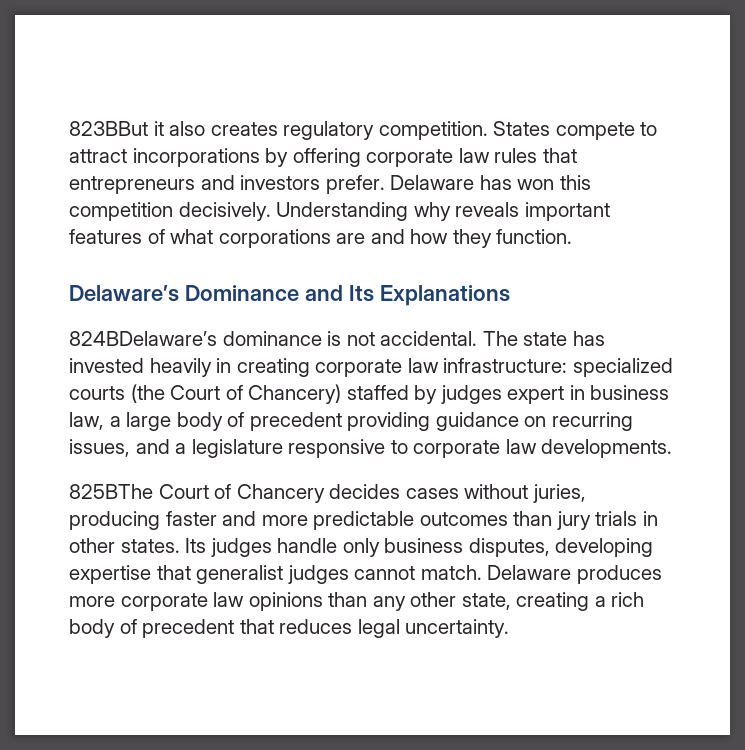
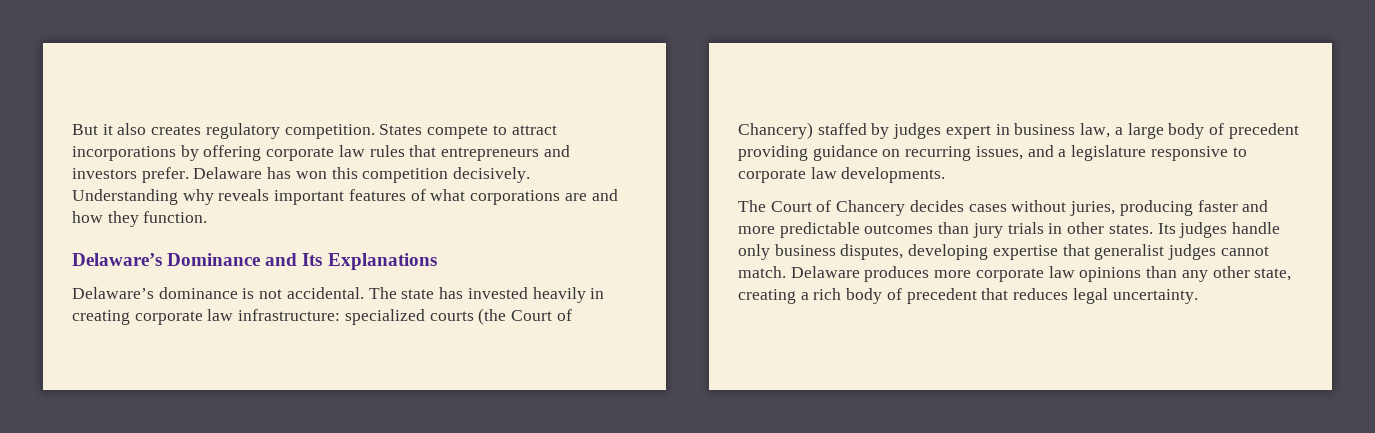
- 823BBut it also creates regulatory competition.
+ But it also creates regulatory competition.
- 824BDelaware’s dominance is not accidental.
+ Delaware’s dominance is not accidental.
- 825BThe Court of Chancery decides cases without juries, producing faster and more predictable outcomes than jury trials in other states.
+ The Court of Chancery decides cases without juries, producing faster and more predictable outcomes than jury trials in other states.

